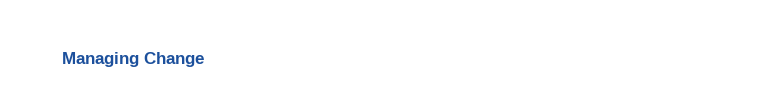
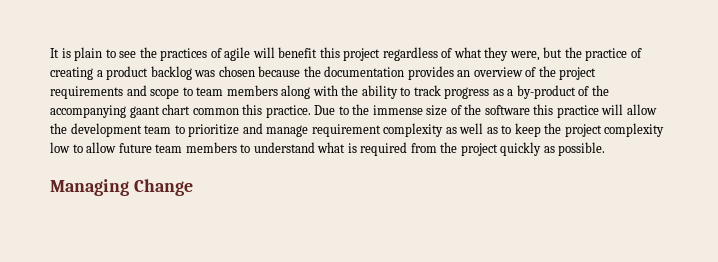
+ It is plain to see the practices of agile will benefit this project regardless of what they were, but the practice of creating a product backlog was chosen because the documentation provides an overview of the project requirements and scope to team members along with the ability to track progress as a by-product of the accompanying gaant chart common this practice. Due to the immense size of the software this practice will allow the development team to prioritize and manage requirement complexity as well as to keep the project complexity low to allow future team members to understand what is required from the project quickly as possible.

